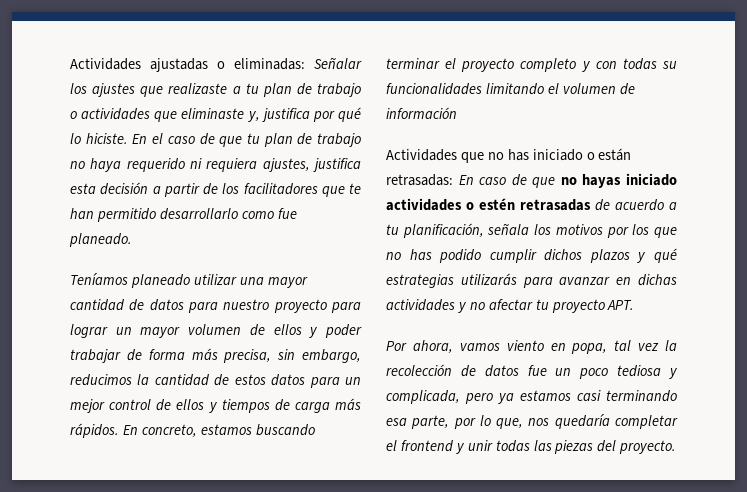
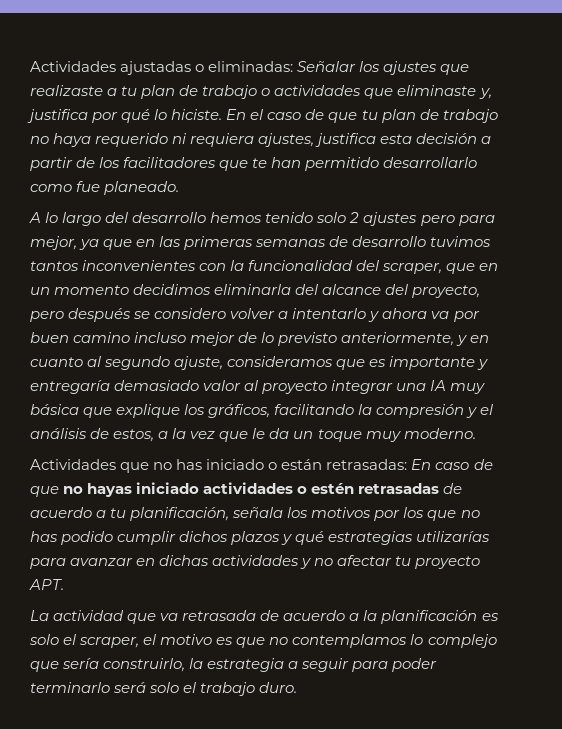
- Teníamos planeado utilizar una mayor cantidad de datos para nuestro proyecto para lograr un mayor volumen de ellos y poder trabajar de forma más precisa, sin embargo, reducimos la cantidad de estos datos para un mejor control de ellos y tiempos de carga más rápidos. En concreto, estamos buscando terminar el proyecto completo y con todas su funcionalidades limitando el volumen de información
+ A lo largo del desarrollo hemos tenido solo 2 ajustes pero para mejor, ya que en las primeras semanas de desarrollo tuvimos tantos inconvenientes con la funcionalidad del scraper, que en un momento decidimos eliminarla del alcance del proyecto, pero después se considero volver a intentarlo y ahora va por buen camino incluso mejor de lo previsto anteriormente, y en cuanto al segundo ajuste, consideramos que es importante y entregaría demasiado valor al proyecto integrar una IA muy básica que explique los gráficos, facilitando la compresión y el análisis de estos, a la vez que le da un toque muy moderno.
- Actividades que no has iniciado o están retrasadas: En caso de que no hayas iniciado actividades o estén retrasadas de acuerdo a tu planificación, señala los motivos por los que no has podido cumplir dichos plazos y qué estrategias utilizarás para avanzar en dichas actividades y no afectar tu proyecto APT.
+ Actividades que no has iniciado o están retrasadas: En caso de que no hayas iniciado actividades o estén retrasadas de acuerdo a tu planificación, señala los motivos por los que no has podido cumplir dichos plazos y qué estrategias utilizarías para avanzar en dichas actividades y no afectar tu proyecto APT.
- Por ahora, vamos viento en popa, tal vez la recolección de datos fue un poco tediosa y complicada, pero ya estamos casi terminando esa parte, por lo que, nos quedaría completar el frontend y unir todas las piezas del proyecto.
+ La actividad que va retrasada de acuerdo a la planificación es solo el scraper, el motivo es que no contemplamos lo complejo que sería construirlo, la estrategia a seguir para poder terminarlo será solo el trabajo duro.

